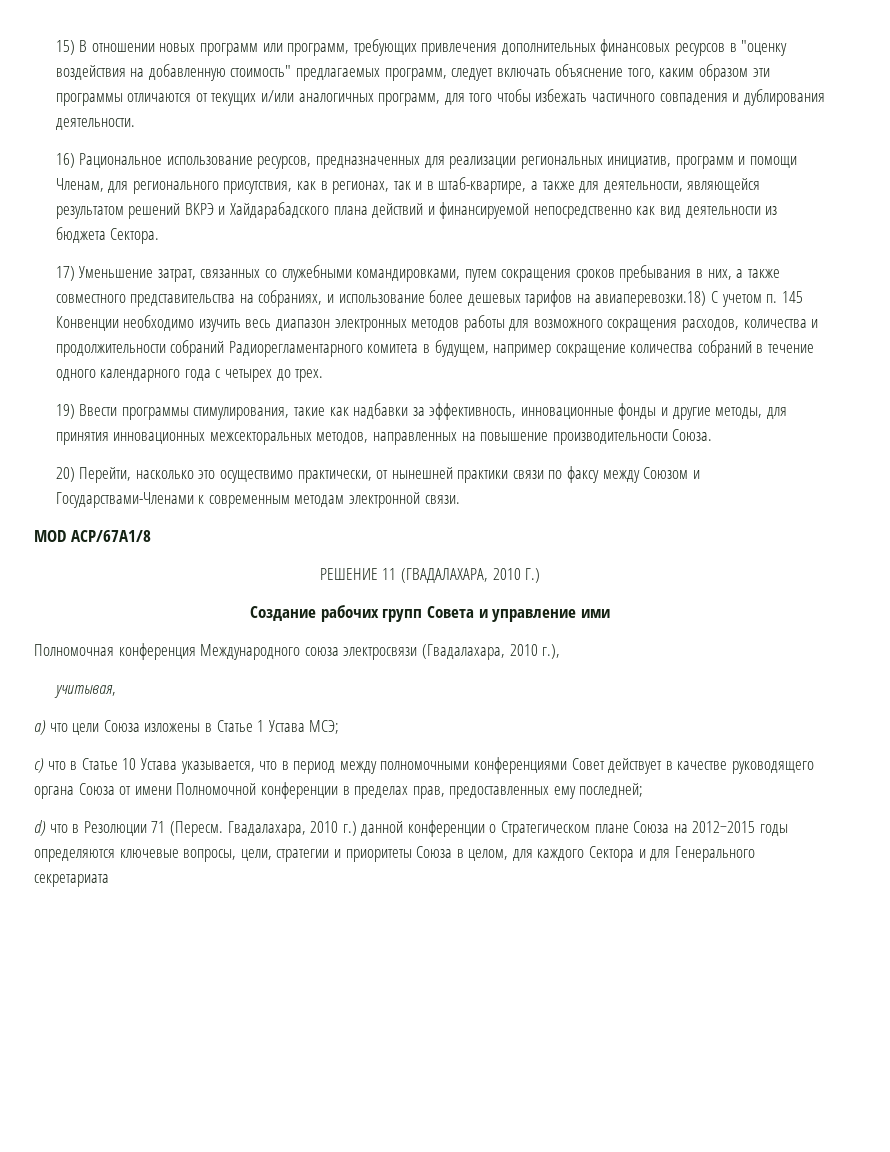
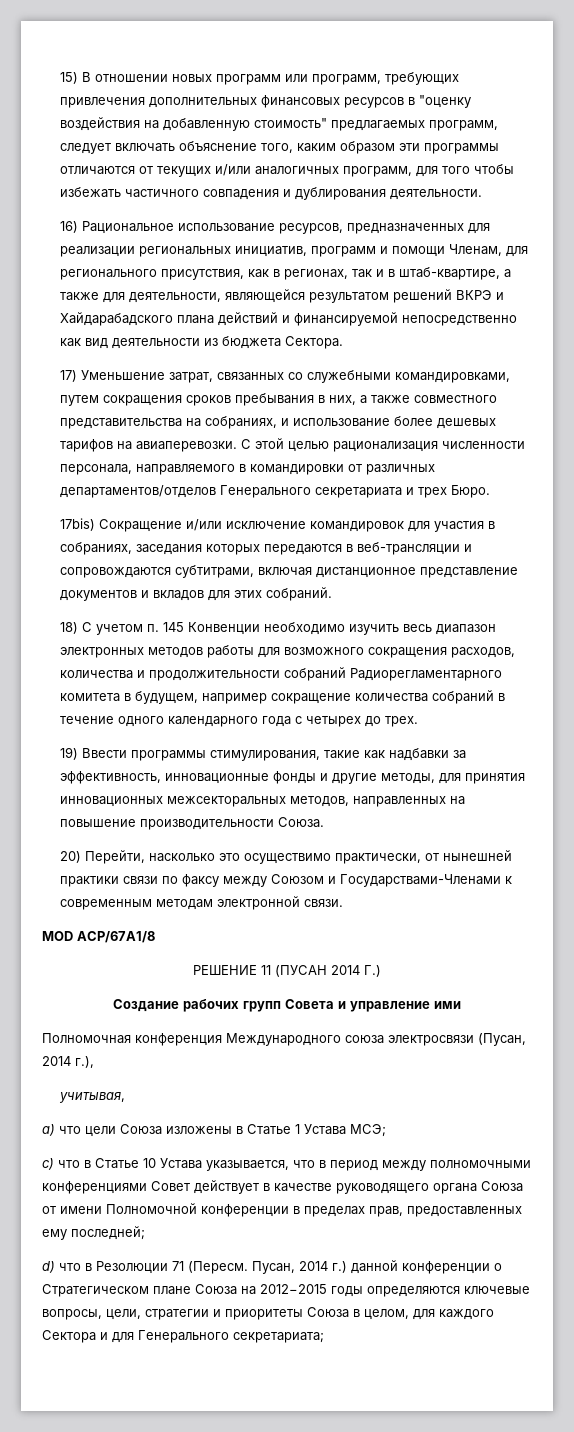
- 17) Уменьшение затрат, связанных со служебными командировками, путем сокращения сроков пребывания в них, а также совместного представительства на собраниях, и использование более дешевых тарифов на авиаперевозки.18) С учетом п. 145 Конвенции необходимо изучить весь диапазон электронных методов работы для возможного сокращения расходов, количества и продолжительности собраний Радиорегламентарного комитета в будущем, например сокращение количества собраний в течение одного календарного года с четырех до трех.
+ 17) Уменьшение затрат, связанных со служебными командировками, путем сокращения сроков пребывания в них, а также совместного представительства на собраниях, и использование более дешевых тарифов на авиаперевозки. С этой целью рационализация численности персонала, направляемого в командировки от различных департаментов/отделов Генерального секретариата и трех Бюро.
+ 17bis) Сокращение и/или исключение командировок для участия в собраниях, заседания которых передаются в веб-трансляции и сопровождаются субтитрами, включая дистанционное представление документов и вкладов для этих собраний.
+ 18) С учетом п. 145 Конвенции необходимо изучить весь диапазон электронных методов работы для возможного сокращения расходов, количества и продолжительности собраний Радиорегламентарного комитета в будущем, например сокращение количества собраний в течение одного календарного года с четырех до трех.
- РЕШЕНИЕ 11 (ГВАДАЛАХАРА, 2010 Г.)
+ РЕШЕНИЕ 11 (ПУСАН 2014 Г.)
- Полномочная конференция Международного союза электросвязи (Гвадалахара, 2010 г.),
+ Полномочная конференция Международного союза электросвязи (Пусан, 2014 г.),
- Гвадалахара, 2010 г.) данной конференции о Стратегическом плане Союза на 2012−2015 годы определяются ключевые вопросы, цели, стратегии и приоритеты Союза в целом, для каждого Сектора и для Генерального секретариата
+ Пусан, 2014 г.) данной конференции о Стратегическом плане Союза на 2012−2015 годы определяются ключевые вопросы, цели, стратегии и приоритеты Союза в целом, для каждого Сектора и для Генерального секретариата;

